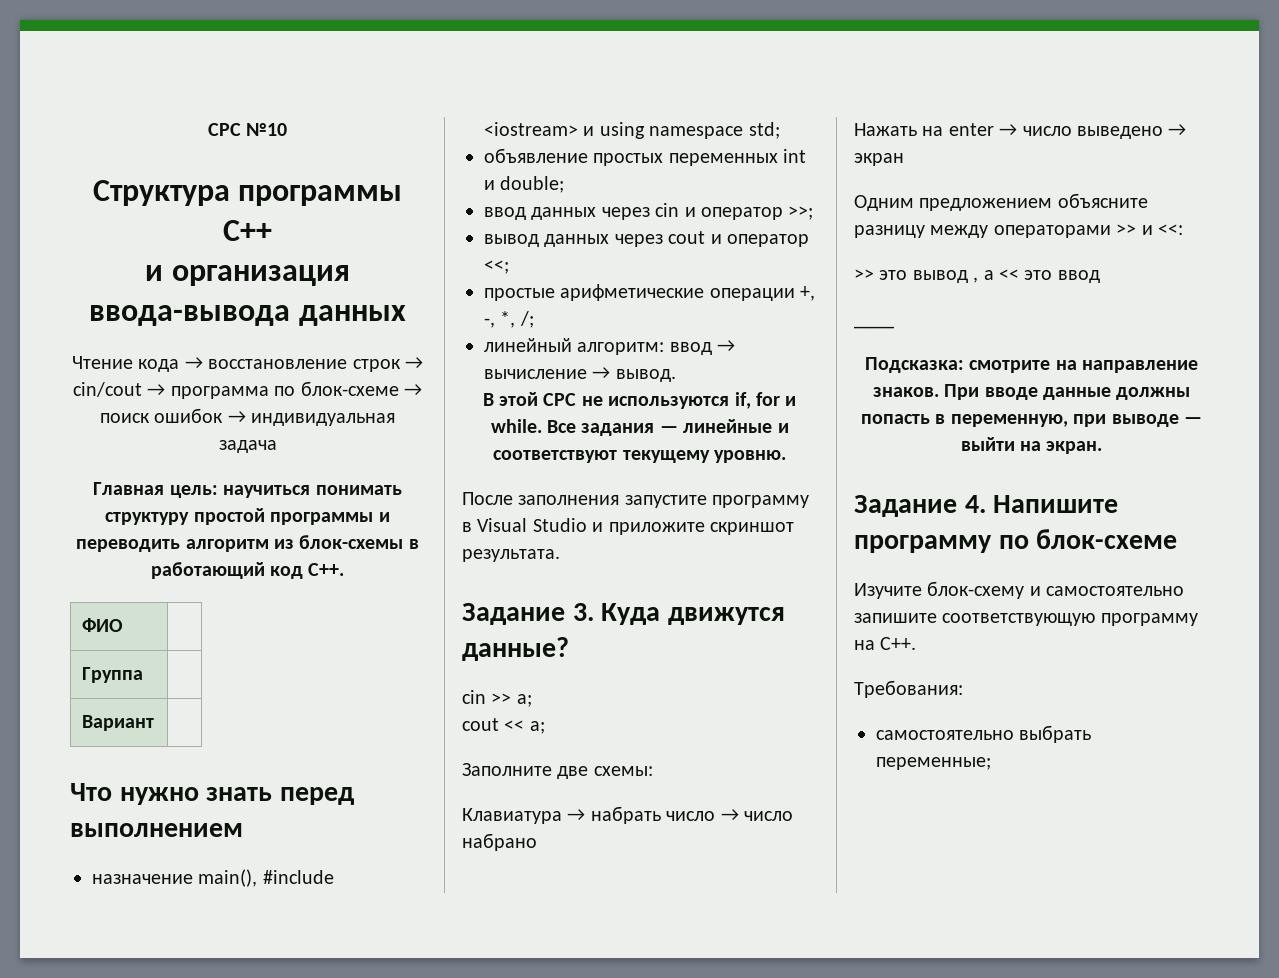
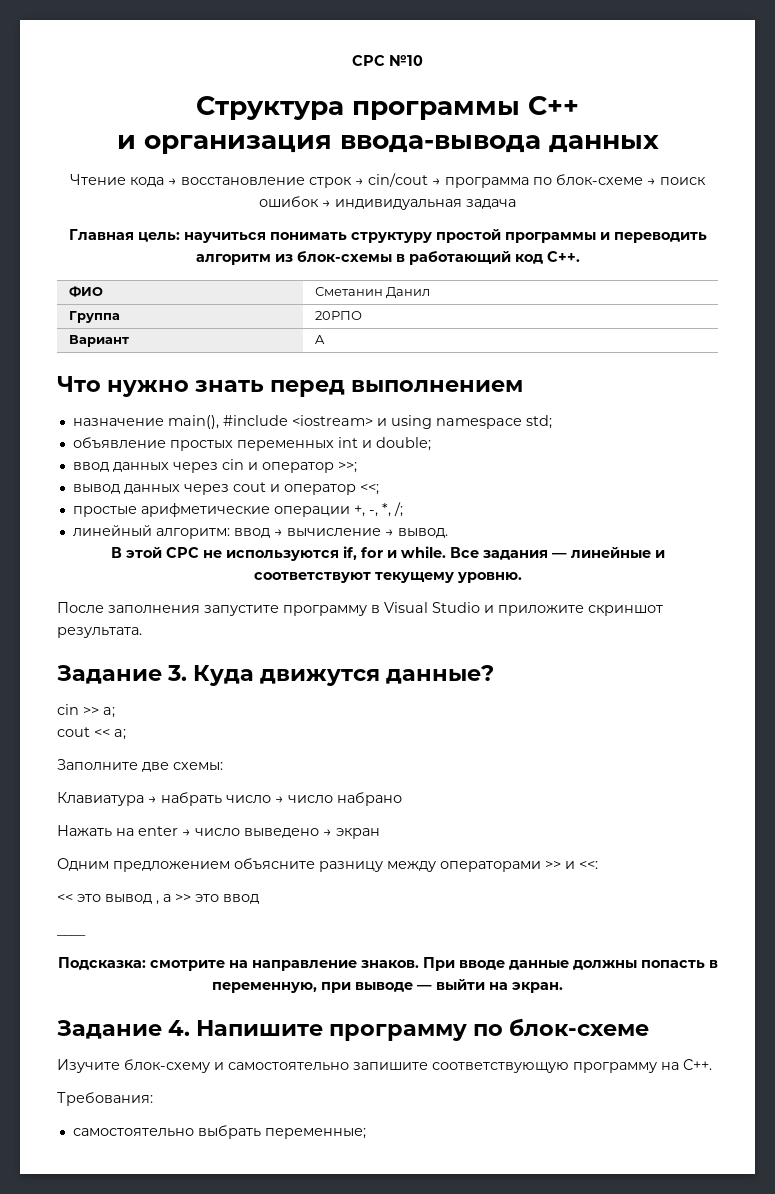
- ФИО |
+ ФИО | Сметанин Данил
- Группа |
+ Группа | 20РПО
- Вариант |
+ Вариант | A
- >> это вывод , а << это ввод
+ << это вывод , а >> это ввод

